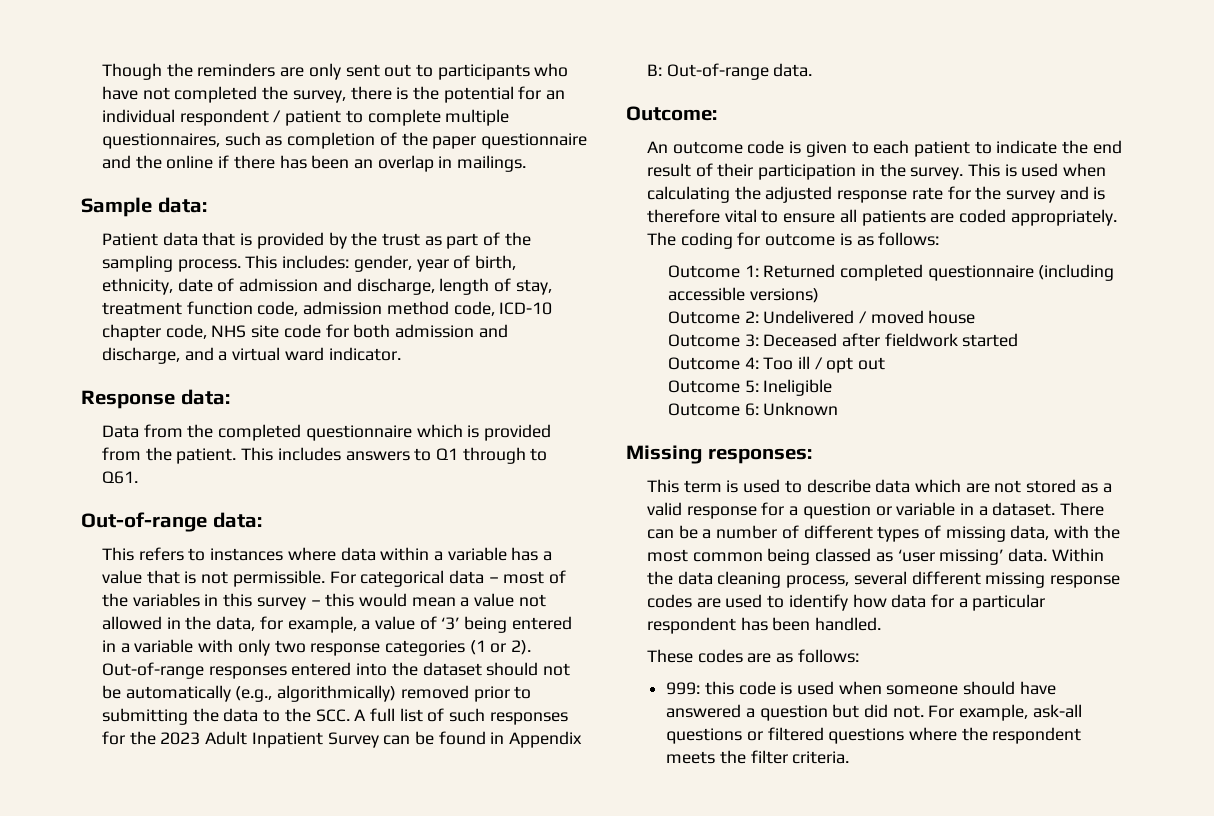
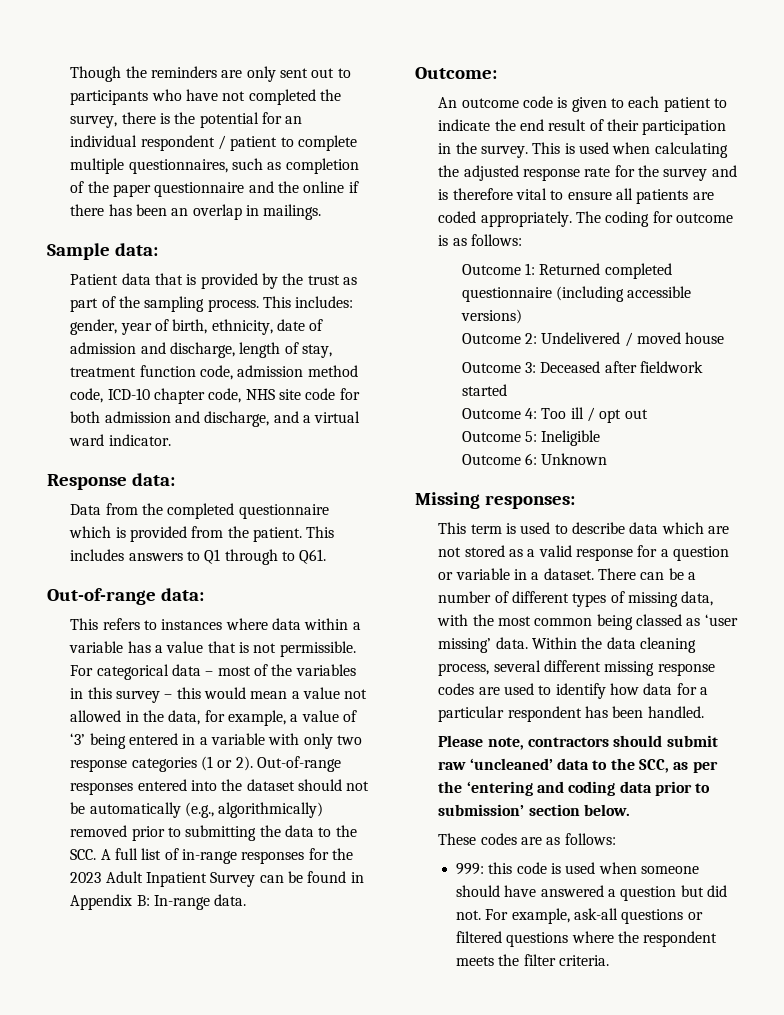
- Out-of-range responses entered into the dataset should not be automatically (e.g., algorithmically) removed prior to submitting the data to the SCC. A full list of such responses for the 2023 Adult Inpatient Survey can be found in Appendix B: Out-of-range data.
+ Out-of-range responses entered into the dataset should not be automatically (e.g., algorithmically) removed prior to submitting the data to the SCC. A full list of in-range responses for the 2023 Adult Inpatient Survey can be found in Appendix B: In-range data.
+ Please note, contractors should submit raw ‘uncleaned’ data to the SCC, as per the ‘entering and coding data prior to submission’ section below.

